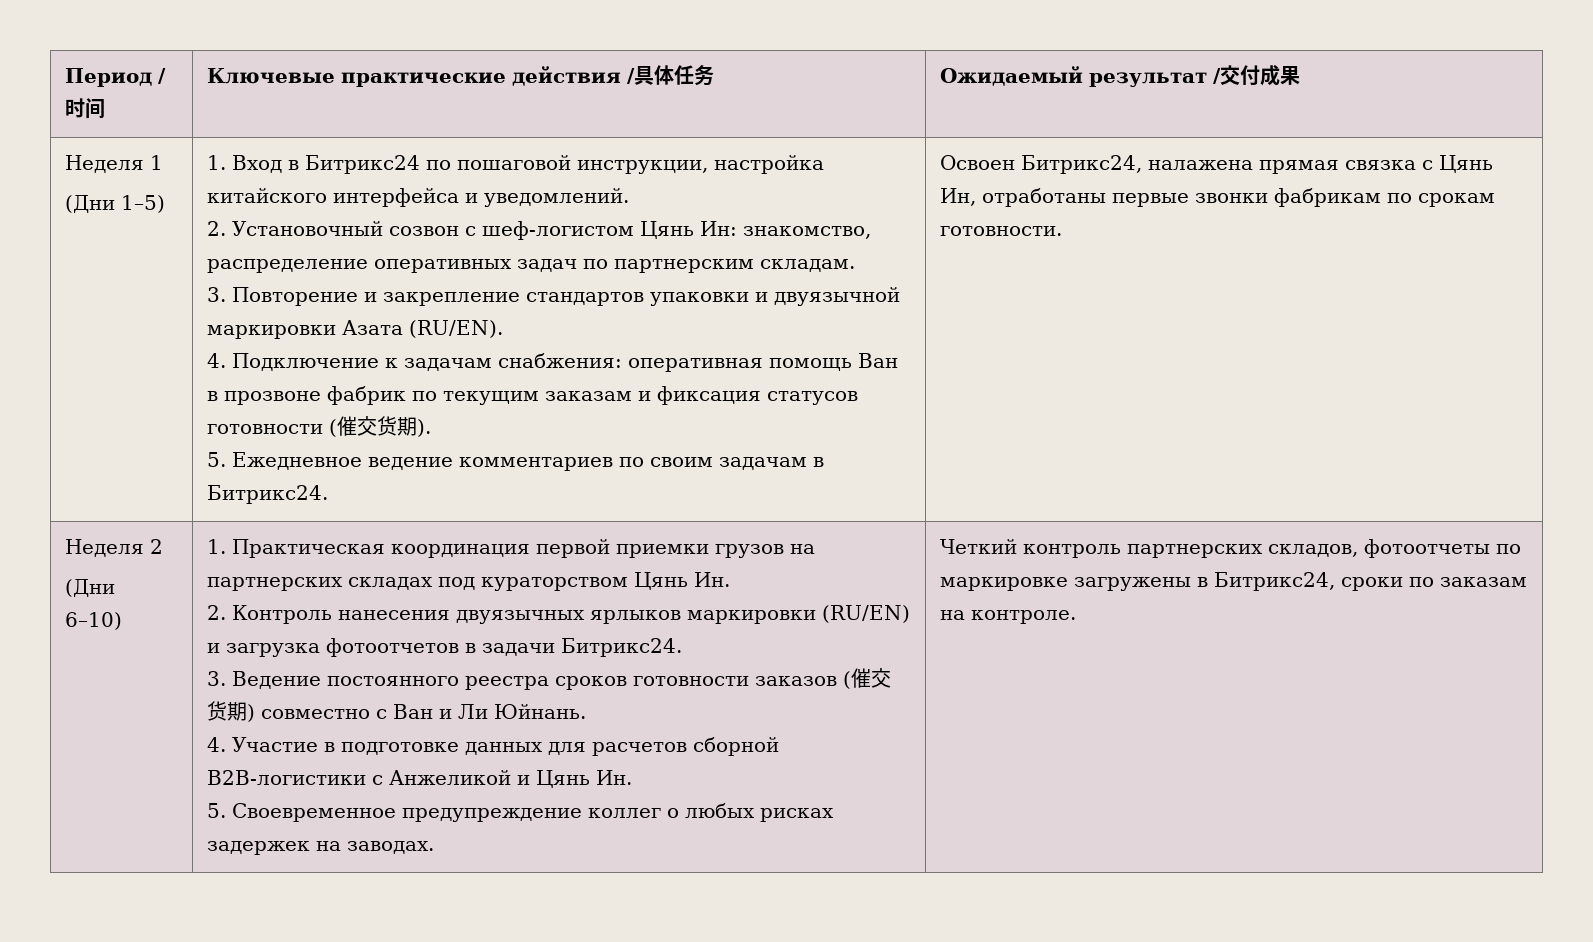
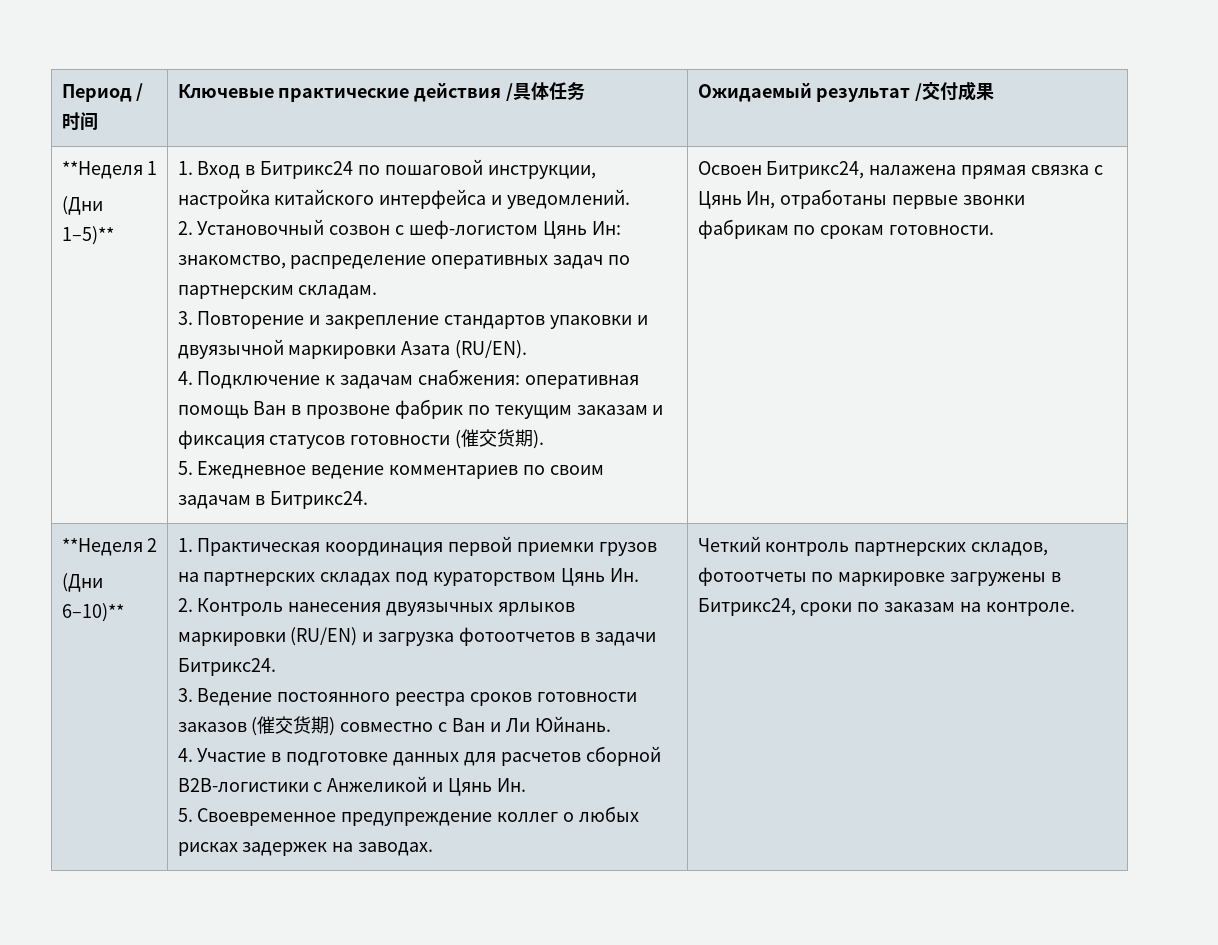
- Неделя 1
+ **Неделя 1
- (Дни 1–5)
+ (Дни 1–5)**
- Неделя 2
+ **Неделя 2
- (Дни 6–10)
+ (Дни 6–10)**

